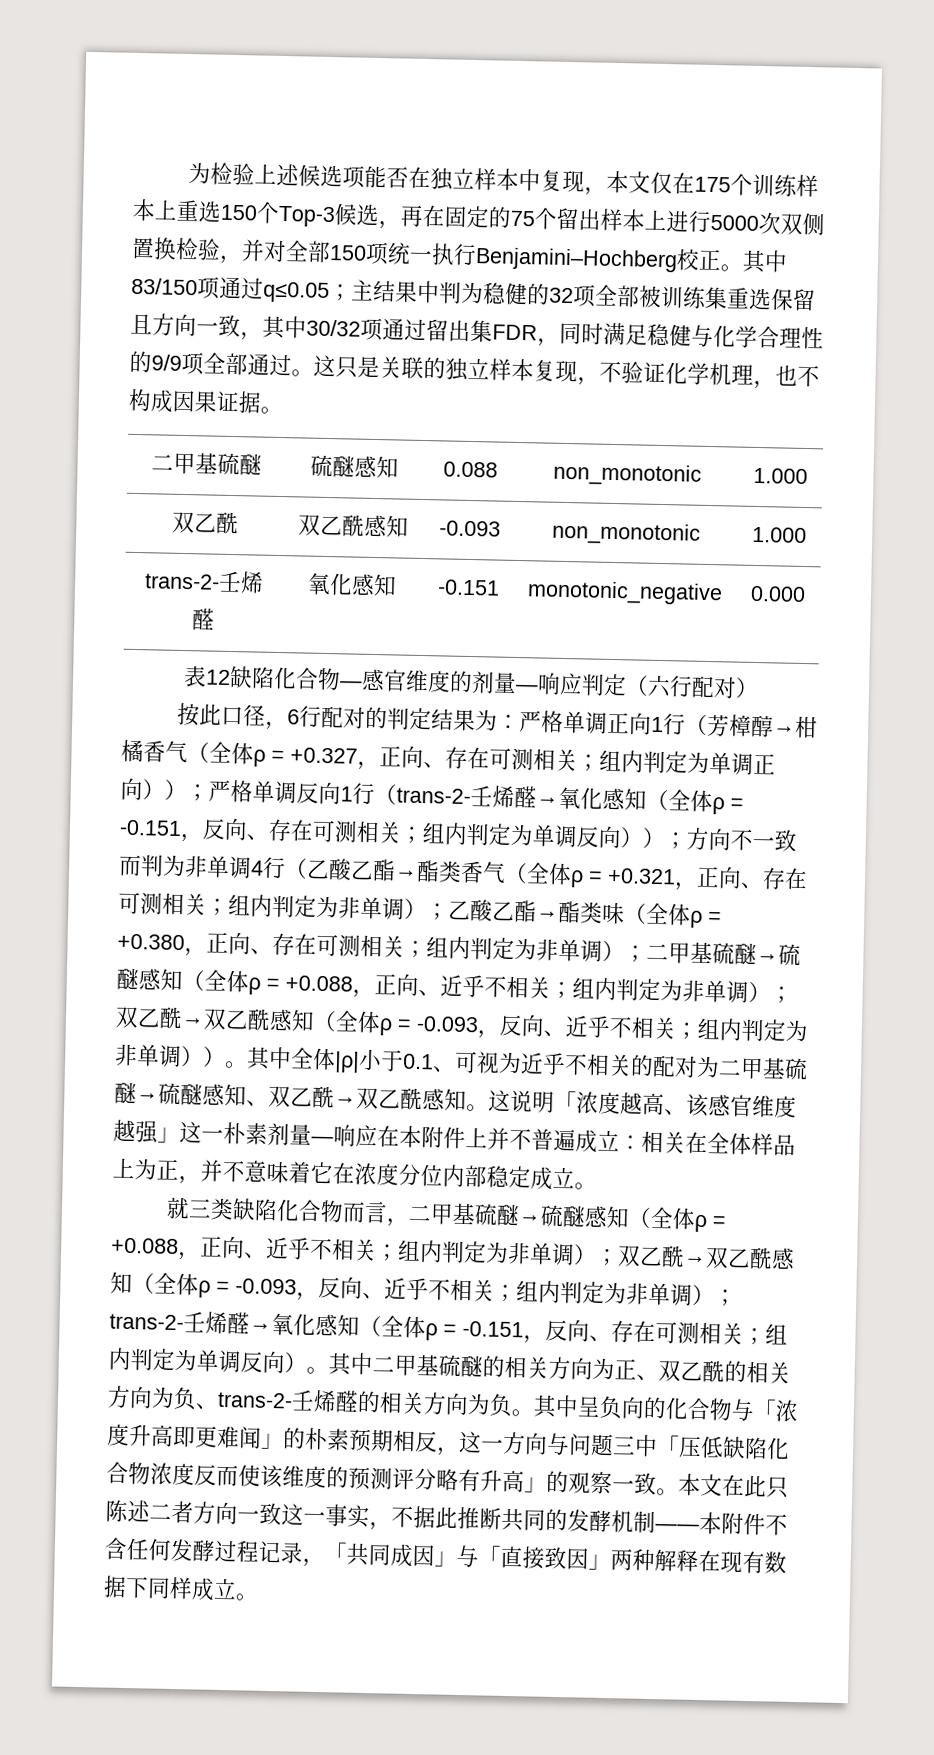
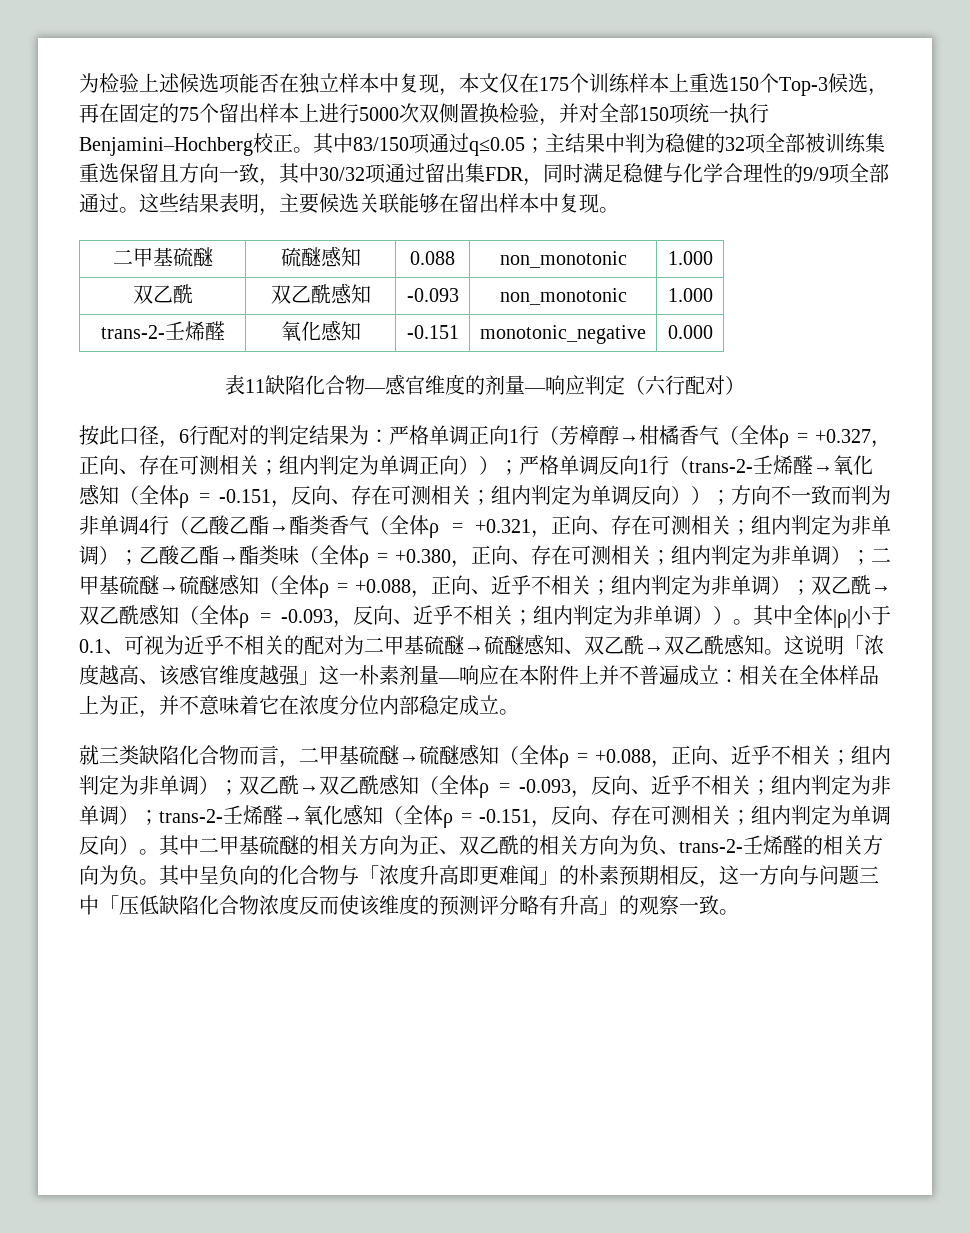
- 这只是关联的独立样本复现，不验证化学机理，也不构成因果证据。
+ 这些结果表明，主要候选关联能够在留出样本中复现。
- 表12缺陷化合物—感官维度的剂量—响应判定（六行配对）
+ 表11缺陷化合物—感官维度的剂量—响应判定（六行配对）
- 本文在此只陈述二者方向一致这一事实，不据此推断共同的发酵机制——本附件不含任何发酵过程记录，「共同成因」与「直接致因」两种解释在现有数据下同样成立。

